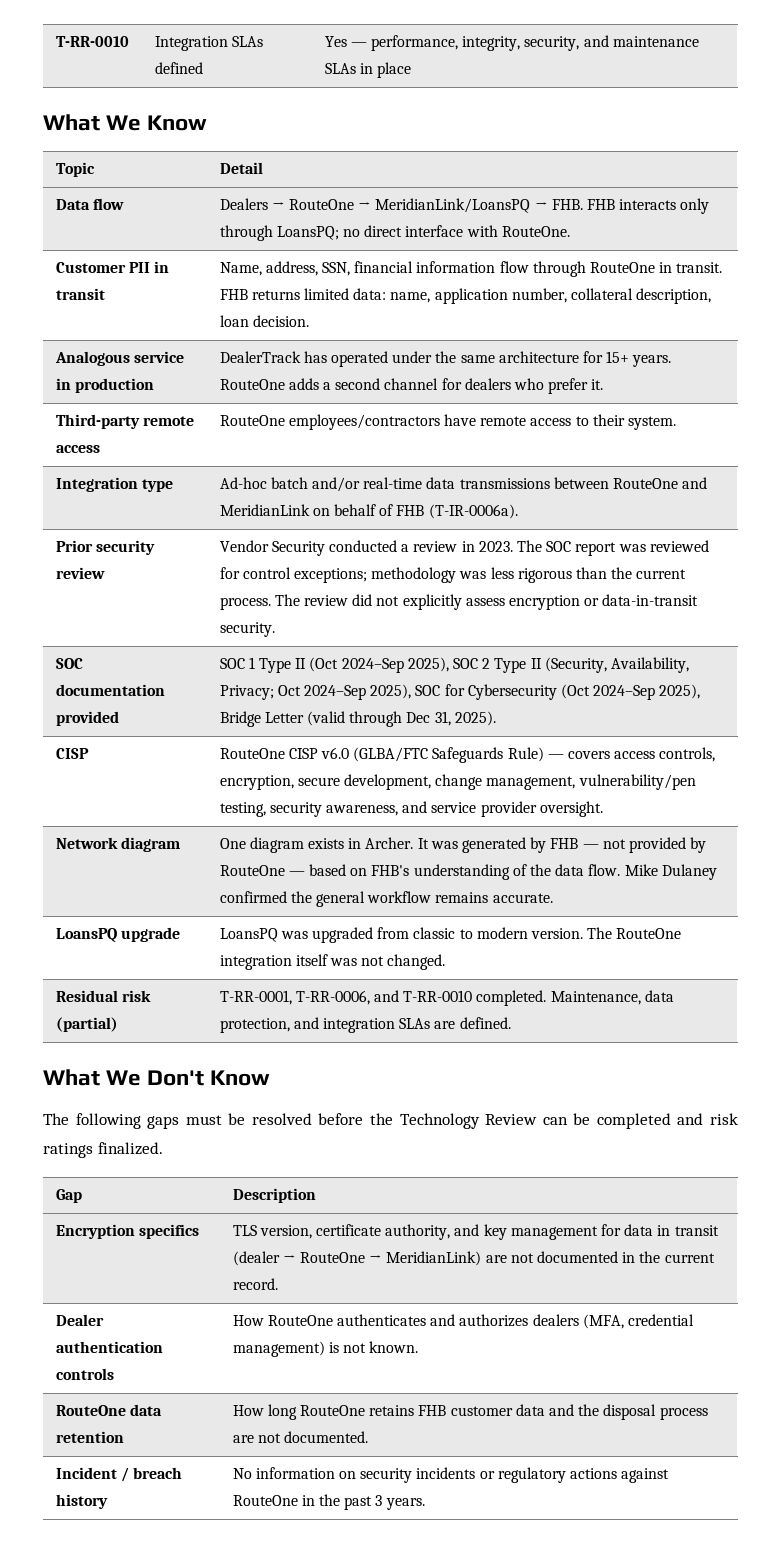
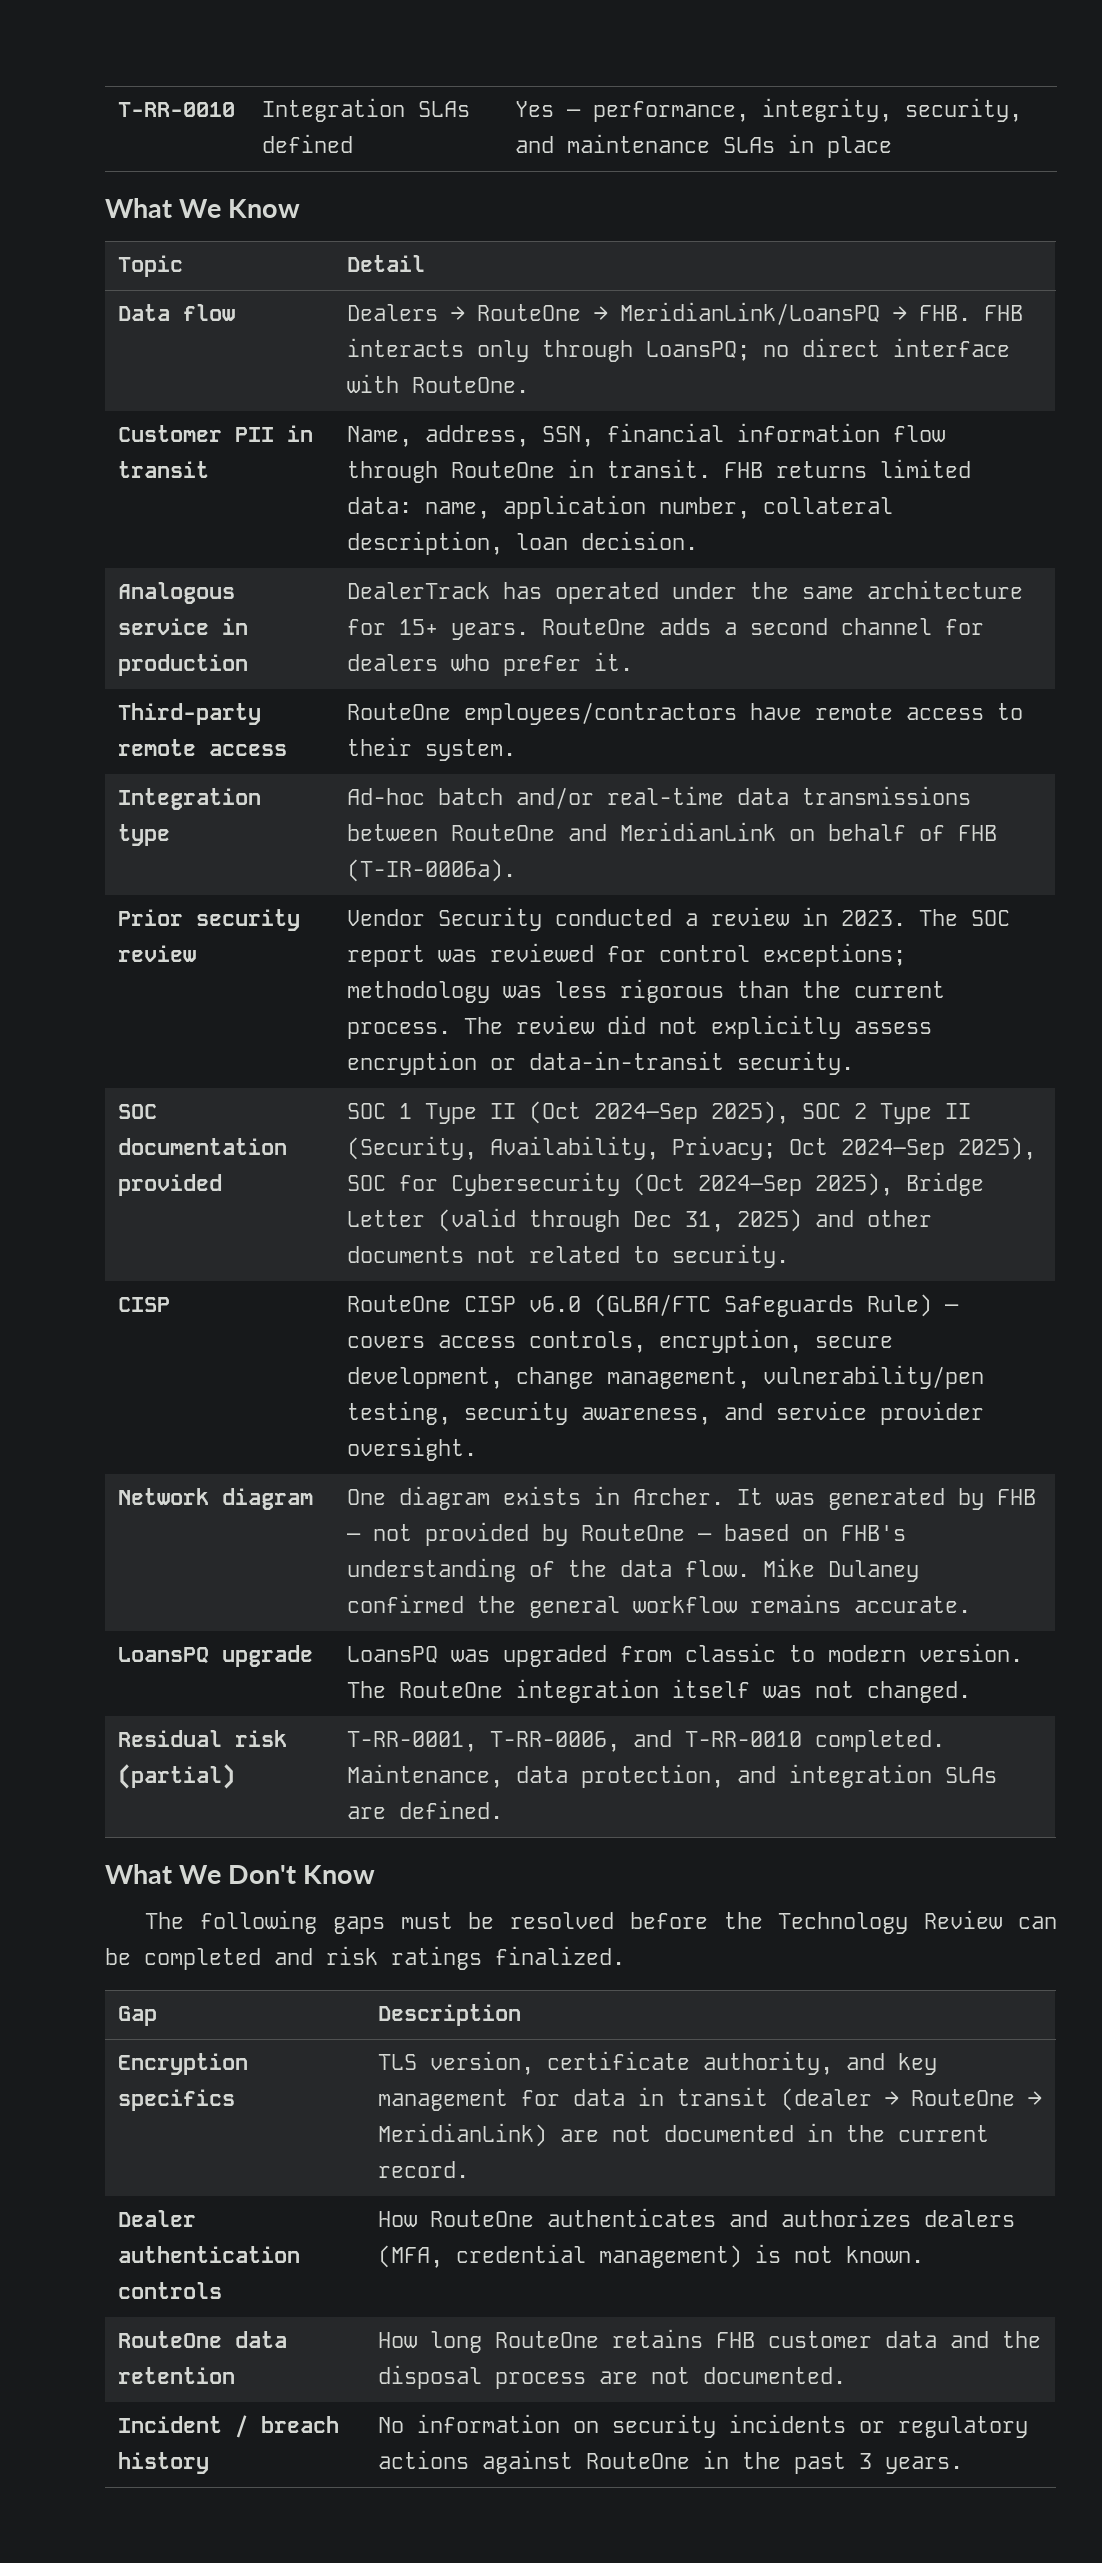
- SOC documentation provided | SOC 1 Type II (Oct 2024–Sep 2025), SOC 2 Type II (Security, Availability, Privacy; Oct 2024–Sep 2025), SOC for Cybersecurity (Oct 2024–Sep 2025), Bridge Letter (valid through Dec 31, 2025).
+ SOC documentation provided | SOC 1 Type II (Oct 2024–Sep 2025), SOC 2 Type II (Security, Availability, Privacy; Oct 2024–Sep 2025), SOC for Cybersecurity (Oct 2024–Sep 2025), Bridge Letter (valid through Dec 31, 2025) and other documents not related to security.

